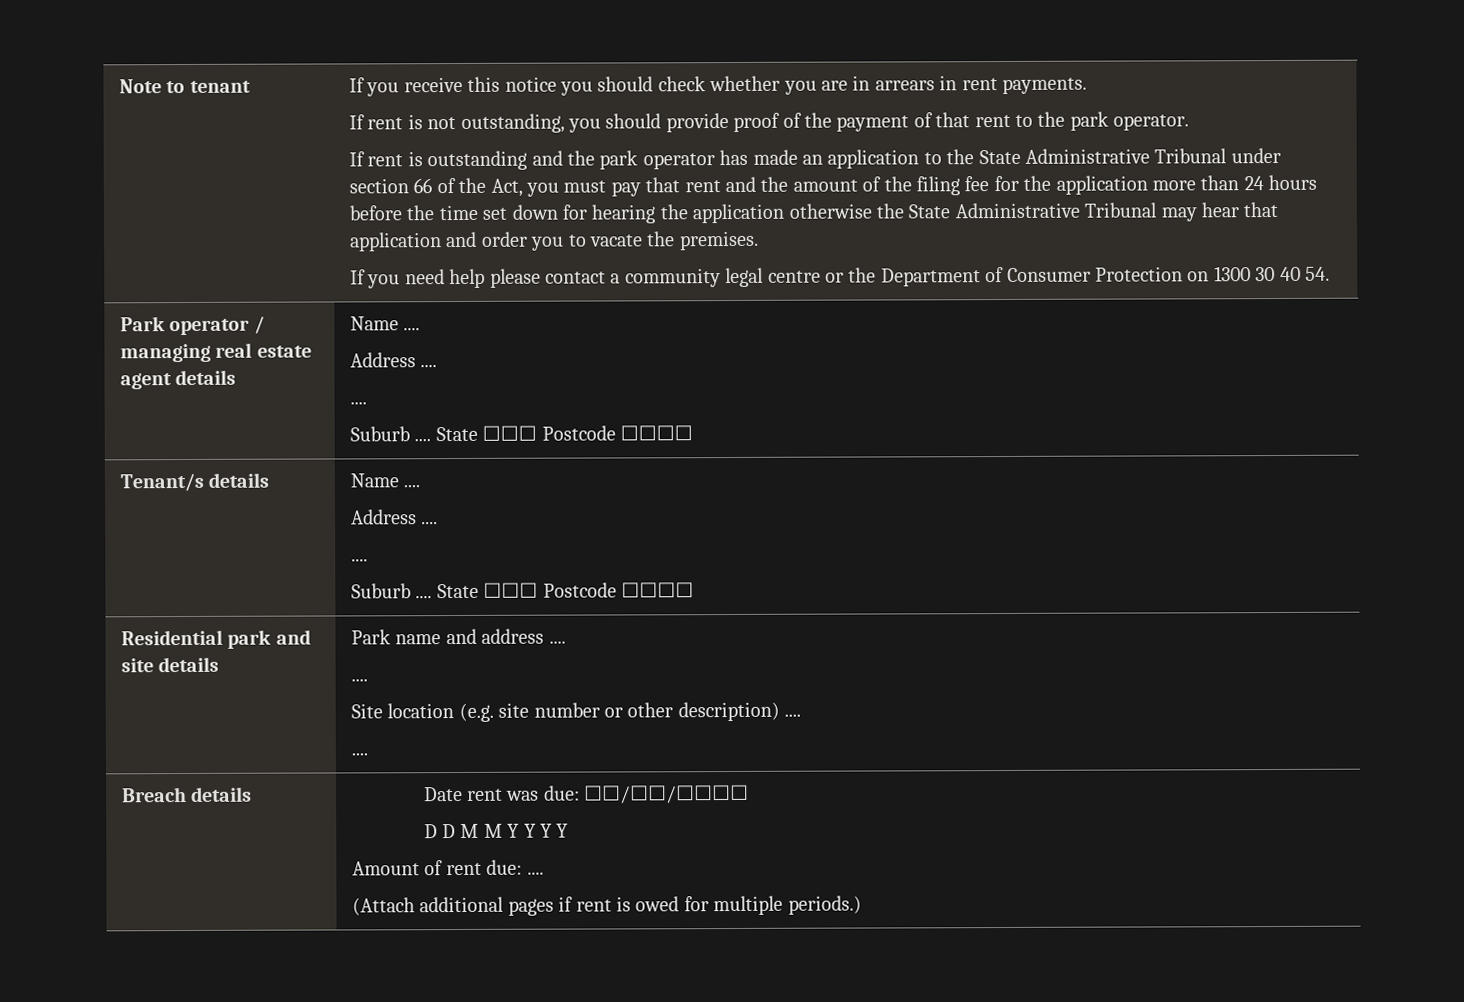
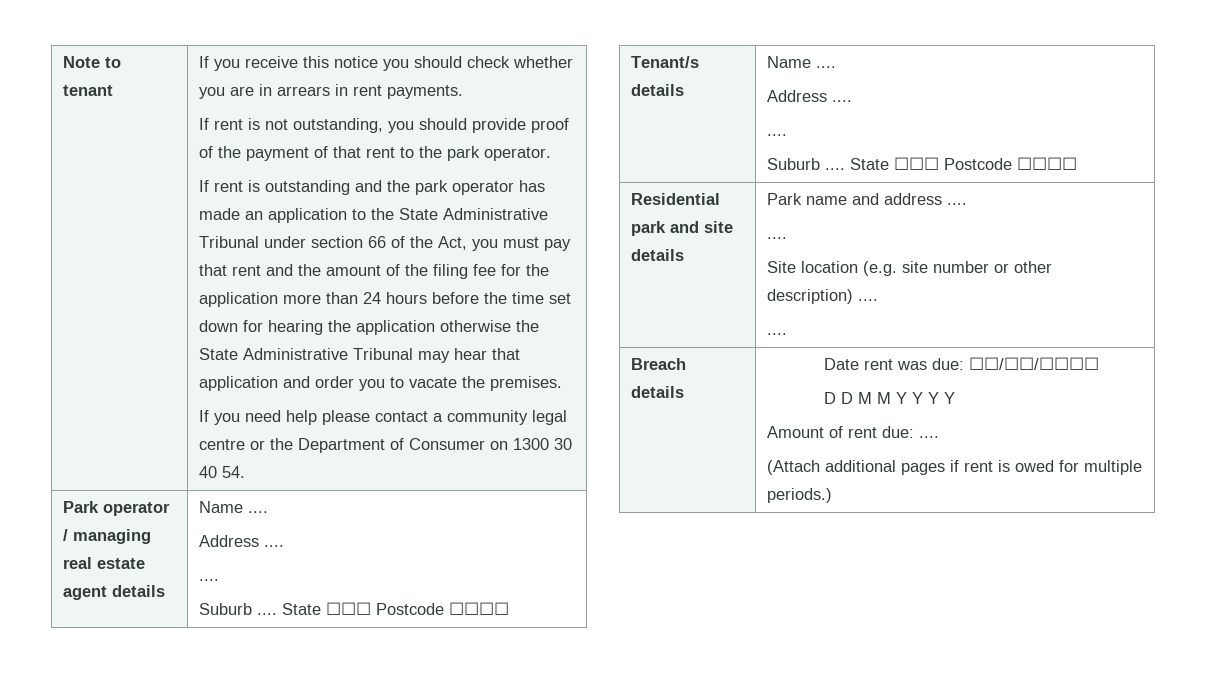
- If you need help please contact a community legal centre or the Department of Consumer Protection on 1300 30 40 54.
+ If you need help please contact a community legal centre or the Department of Consumer on 1300 30 40 54.

